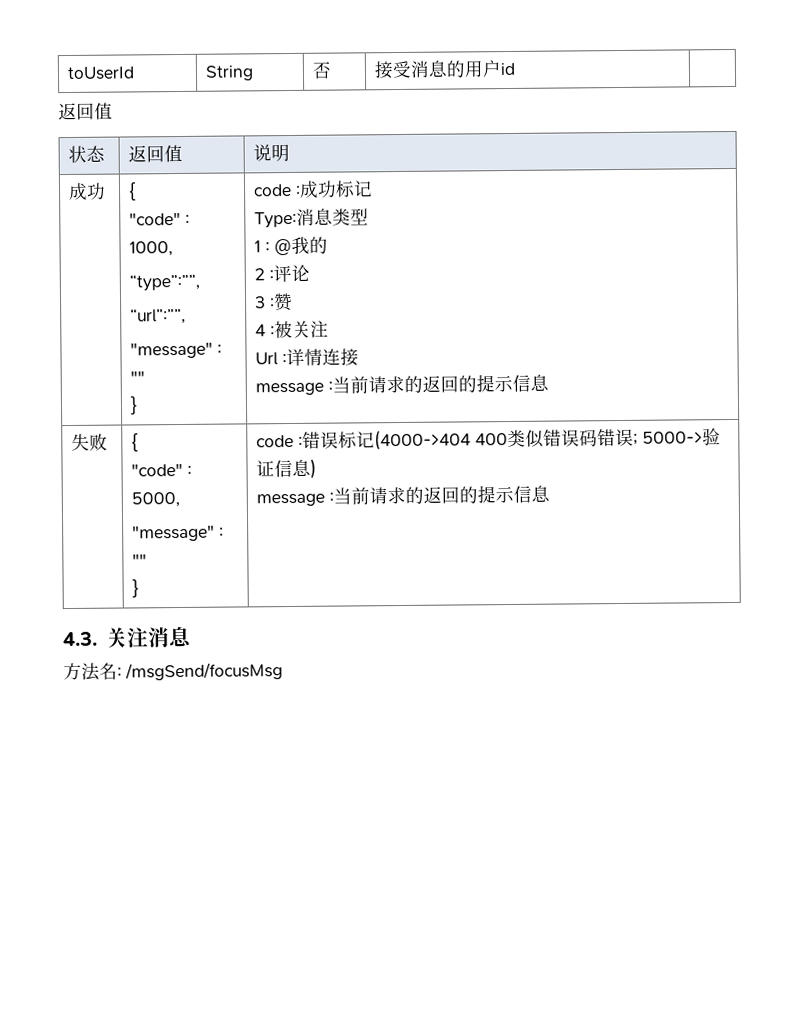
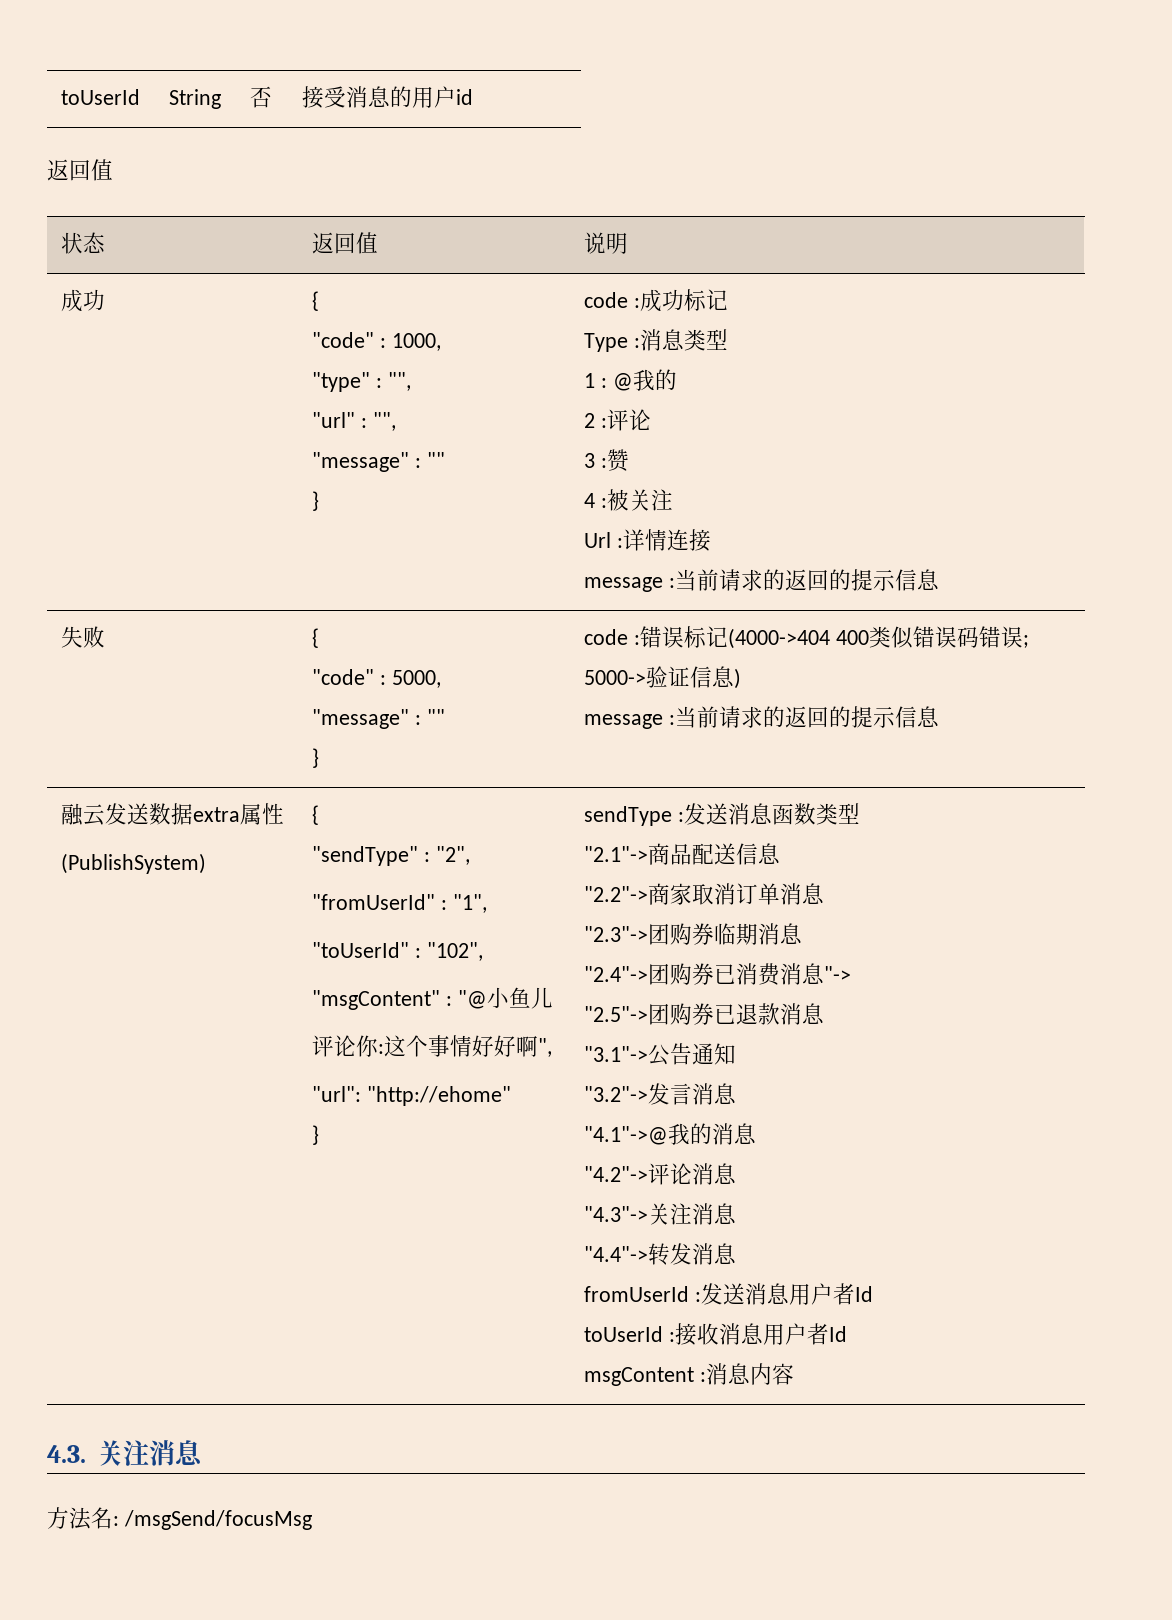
- “type”:””,
- “url”:””,
+ "type" : "",
+ "url" : "",
- Type:消息类型
+ Type :消息类型
+ 融云发送数据extra属性
+ (PublishSystem) | {
+ "sendType" : "2",
+ "fromUserId" : "1",
+ "toUserId" : "102",
+ "msgContent" : "@小鱼儿
+ 评论你:这个事情好好啊",
+ "url": "http://ehome"
+ } | sendType :发送消息函数类型
+ "2.1"->商品配送信息
+ "2.2"->商家取消订单消息
+ "2.3"->团购券临期消息
+ "2.4"->团购券已消费消息"->
+ "2.5"->团购券已退款消息
+ "3.1"->公告通知
+ "3.2"->发言消息
+ "4.1"->@我的消息
+ "4.2"->评论消息
+ "4.3"->关注消息
+ "4.4"->转发消息
+ fromUserId :发送消息用户者Id
+ toUserId :接收消息用户者Id
+ msgContent :消息内容

